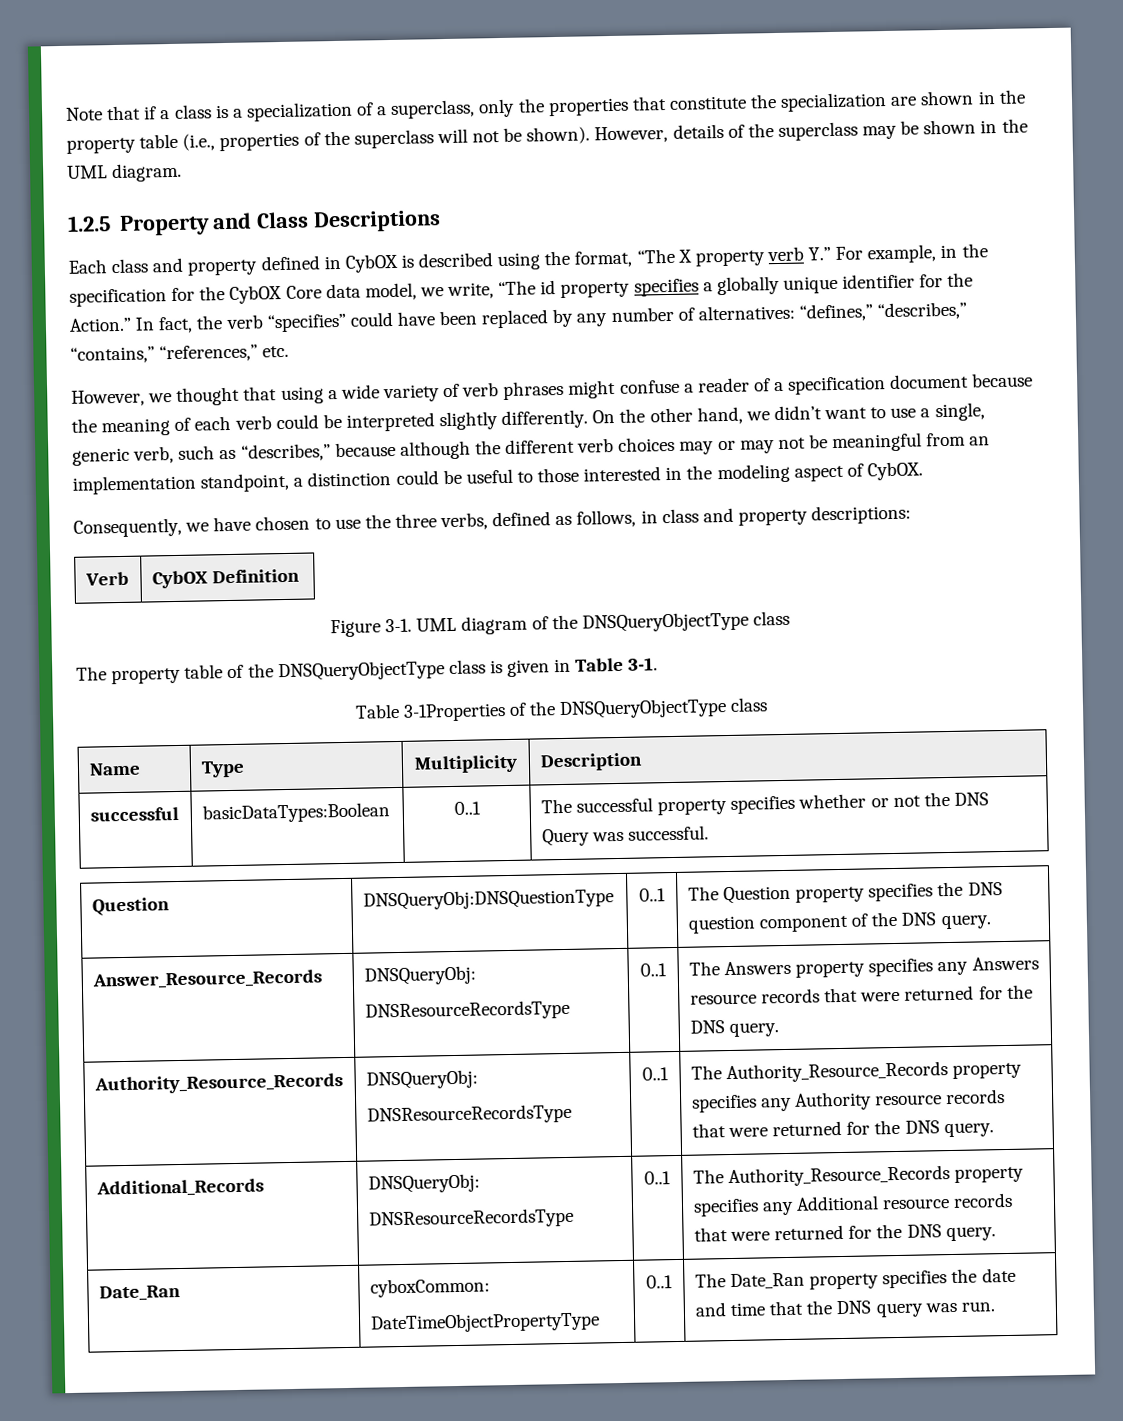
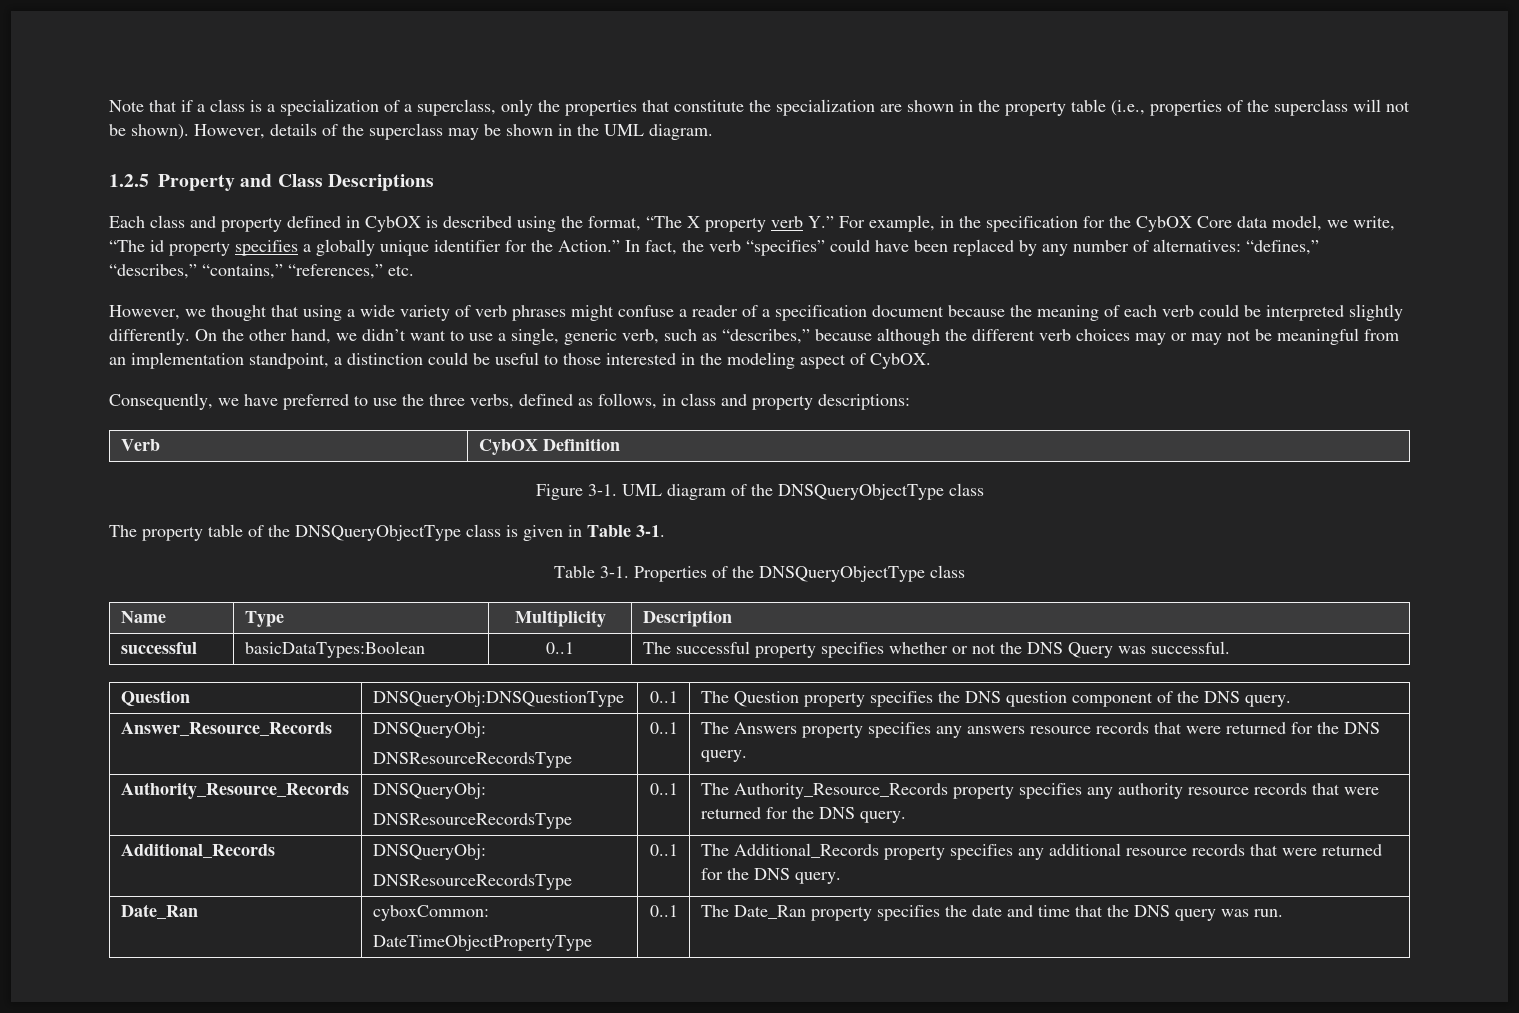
- Consequently, we have chosen to use the three verbs, defined as follows, in class and property descriptions:
+ Consequently, we have preferred to use the three verbs, defined as follows, in class and property descriptions:
- Table 3-1Properties of the DNSQueryObjectType class
+ Table 3-1. Properties of the DNSQueryObjectType class
  Answer_Resource_Records | DNSQueryObj:
- DNSResourceRecordsType | 0..1 | The Answers property specifies any Answers resource records that were returned for the DNS query.
+ DNSResourceRecordsType | 0..1 | The Answers property specifies any answers resource records that were returned for the DNS query.
  Authority_Resource_Records | DNSQueryObj:
- DNSResourceRecordsType | 0..1 | The Authority_Resource_Records property specifies any Authority resource records that were returned for the DNS query.
+ DNSResourceRecordsType | 0..1 | The Authority_Resource_Records property specifies any authority resource records that were returned for the DNS query.
  Additional_Records | DNSQueryObj:
- DNSResourceRecordsType | 0..1 | The Authority_Resource_Records property specifies any Additional resource records that were returned for the DNS query.
+ DNSResourceRecordsType | 0..1 | The Additional_Records property specifies any additional resource records that were returned for the DNS query.

